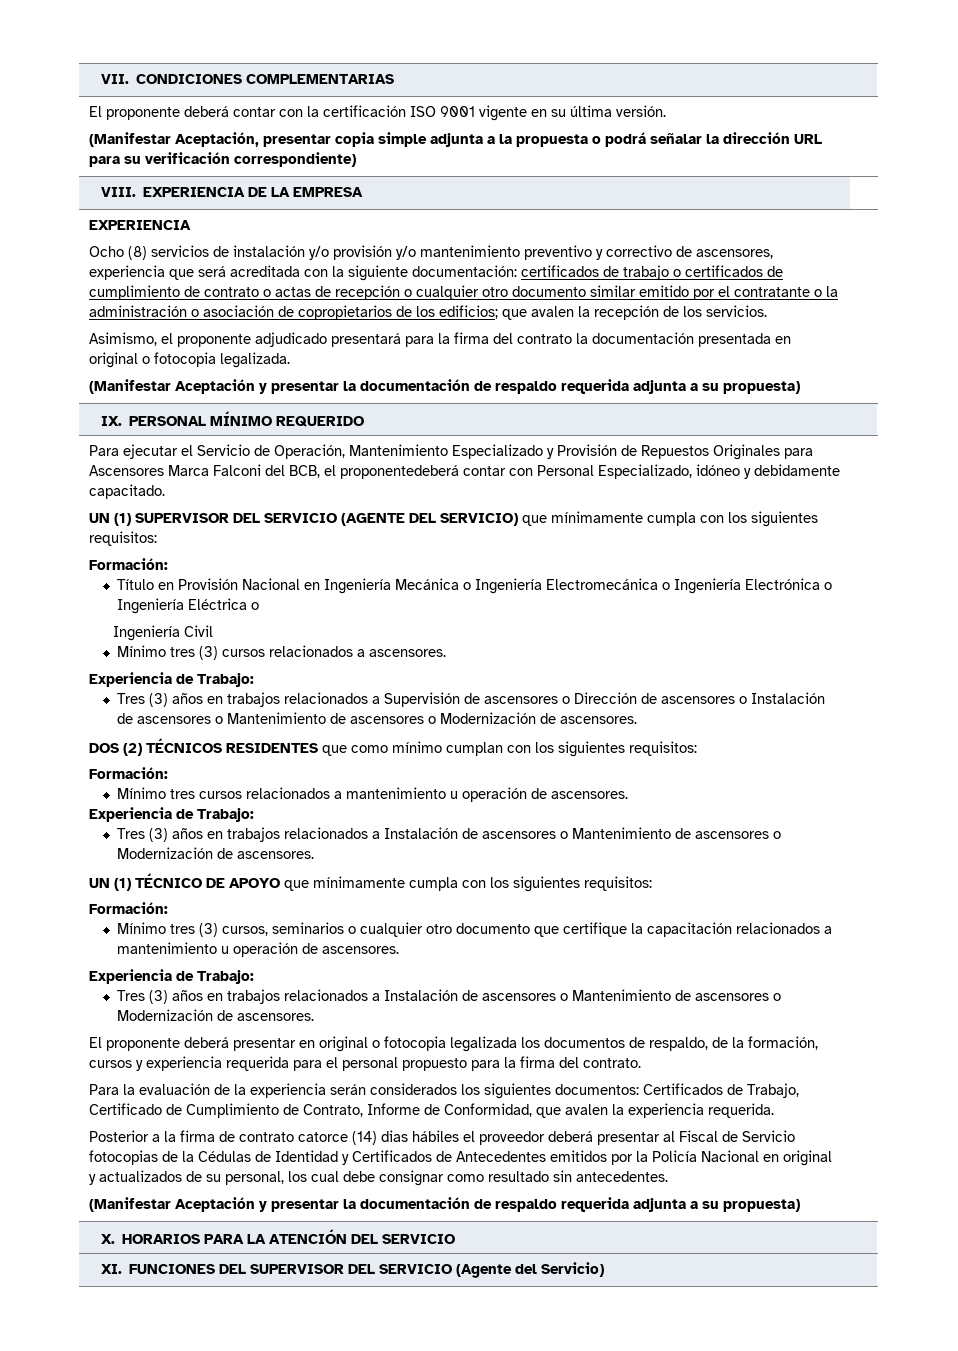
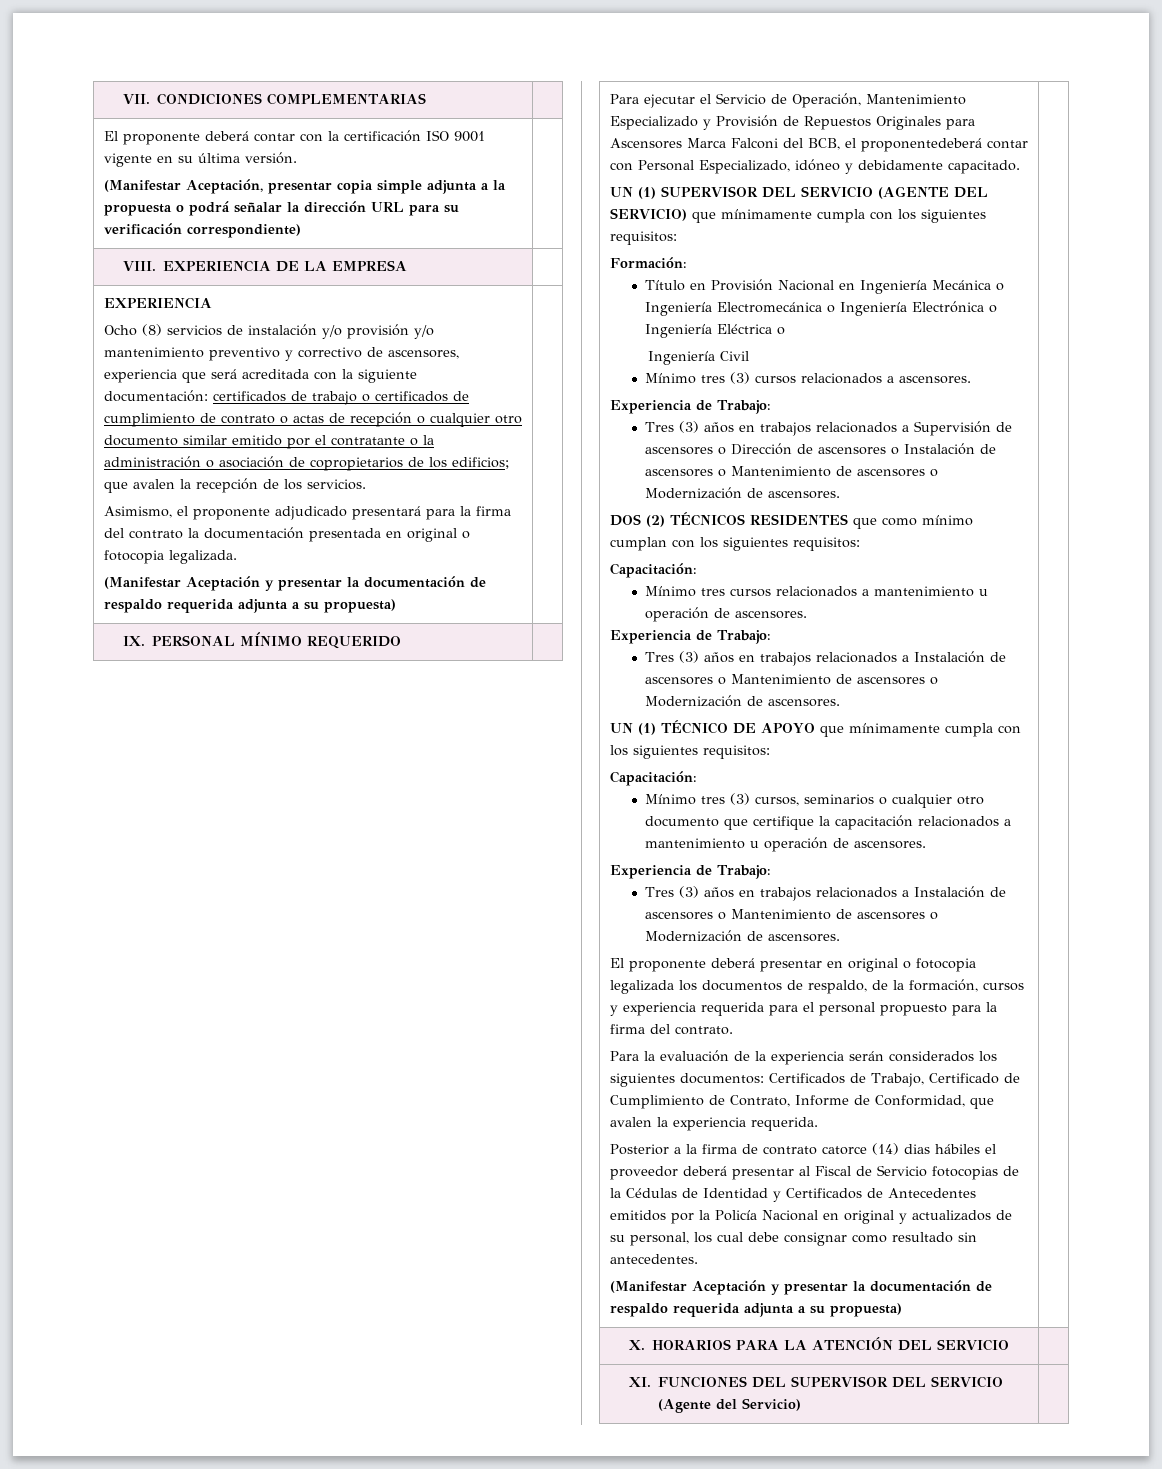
  DOS (2) TÉCNICOS RESIDENTES que como mínimo cumplan con los siguientes requisitos:
- Formación:
+ Capacitación:
  UN (1) TÉCNICO DE APOYO que mínimamente cumpla con los siguientes requisitos:
- Formación:
+ Capacitación:

